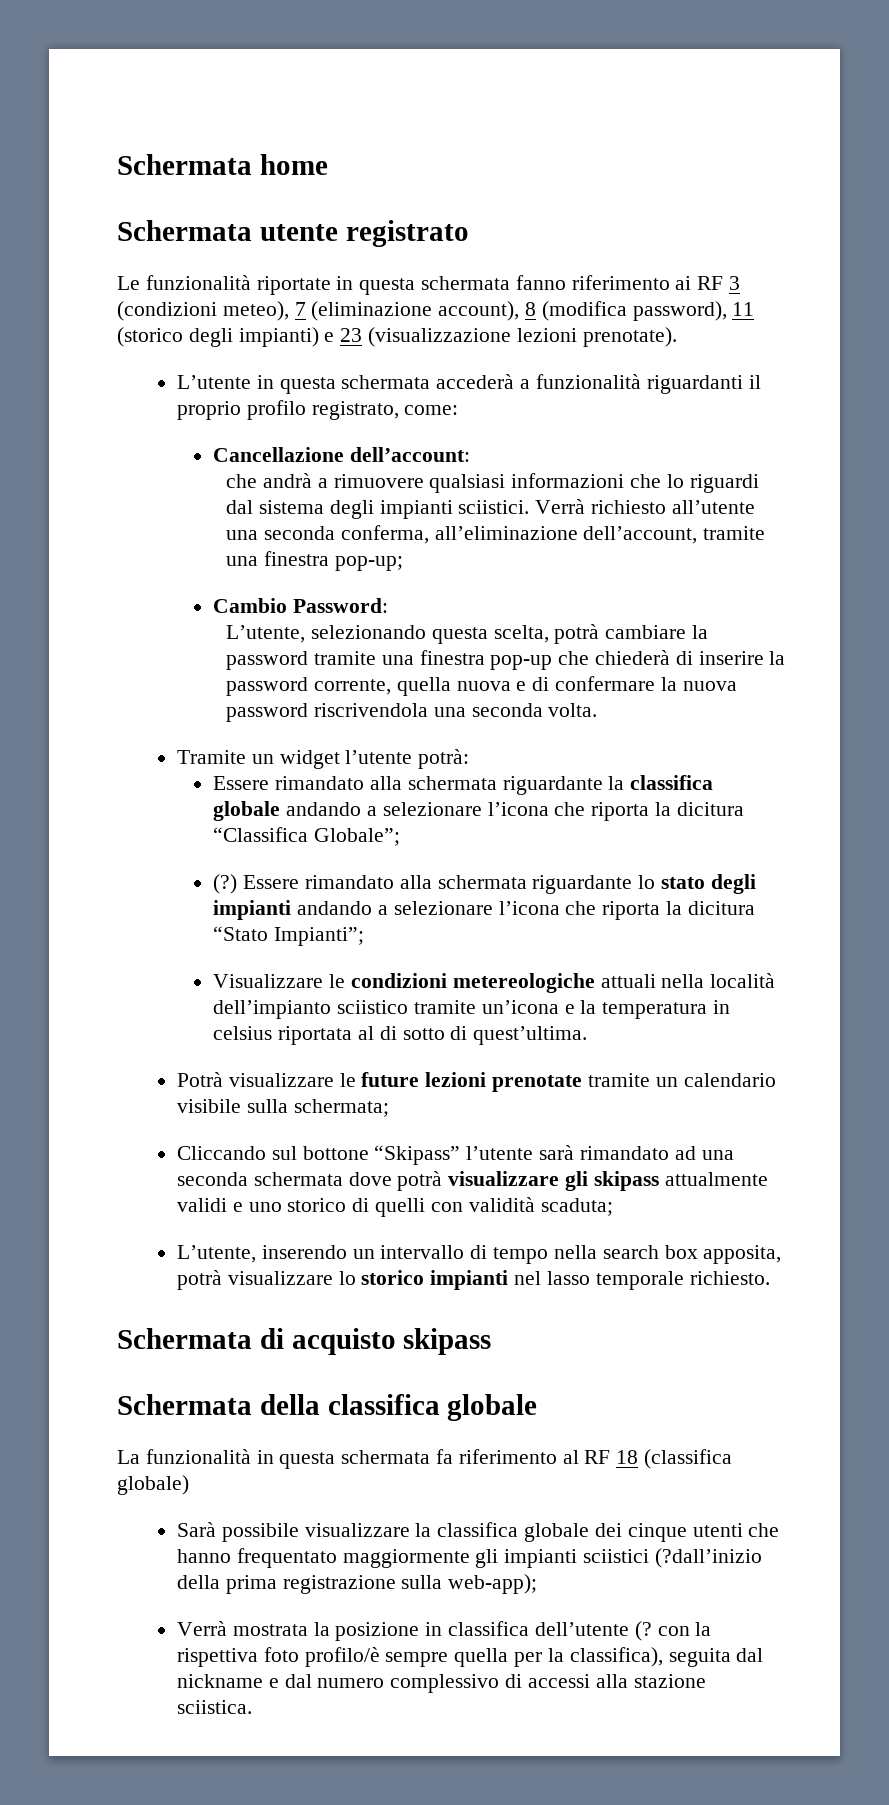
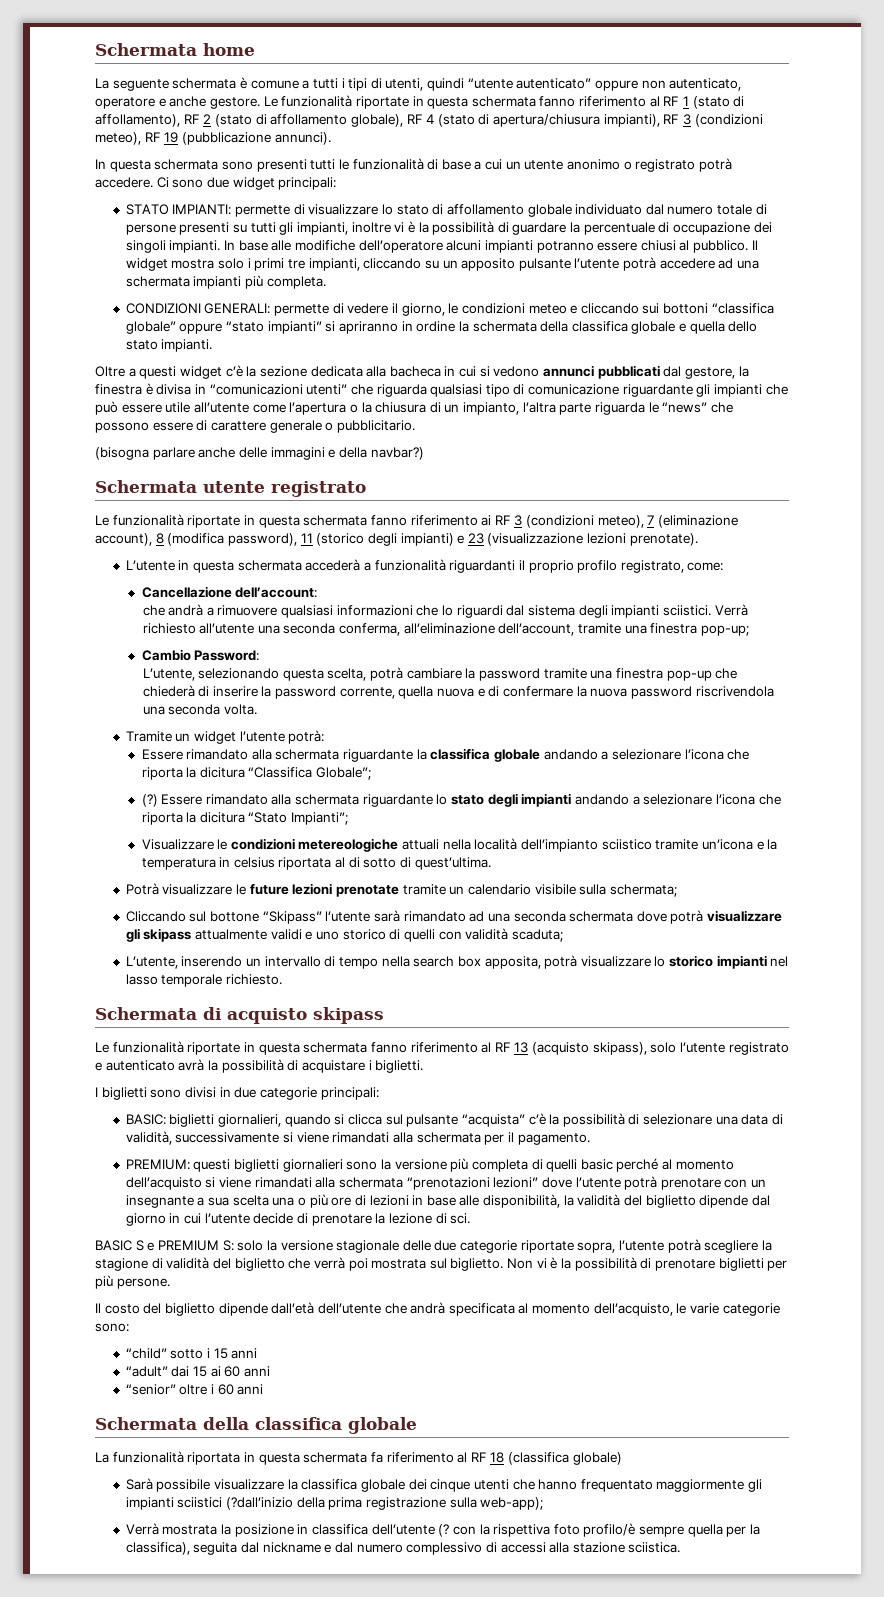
+ La seguente schermata è comune a tutti i tipi di utenti, quindi “utente autenticato” oppure non autenticato, operatore e anche gestore. Le funzionalità riportate in questa schermata fanno riferimento al RF 1 (stato di affollamento), RF 2 (stato di affollamento globale), RF 4 (stato di apertura/chiusura impianti), RF 3 (condizioni meteo), RF 19 (pubblicazione annunci).
+ In questa schermata sono presenti tutti le funzionalità di base a cui un utente anonimo o registrato potrà accedere. Ci sono due widget principali:
+ STATO IMPIANTI: permette di visualizzare lo stato di affollamento globale individuato dal numero totale di persone presenti su tutti gli impianti, inoltre vi è la possibilità di guardare la percentuale di occupazione dei singoli impianti. In base alle modifiche dell’operatore alcuni impianti potranno essere chiusi al pubblico. Il widget mostra solo i primi tre impianti, cliccando su un apposito pulsante l’utente potrà accedere ad una schermata impianti più completa.
+ CONDIZIONI GENERALI: permette di vedere il giorno, le condizioni meteo e cliccando sui bottoni “classifica globale” oppure “stato impianti” si apriranno in ordine la schermata della classifica globale e quella dello stato impianti.
+ Oltre a questi widget c’è la sezione dedicata alla bacheca in cui si vedono annunci pubblicati dal gestore, la finestra è divisa in “comunicazioni utenti” che riguarda qualsiasi tipo di comunicazione riguardante gli impianti che può essere utile all’utente come l’apertura o la chiusura di un impianto, l’altra parte riguarda le “news” che possono essere di carattere generale o pubblicitario.
+ (bisogna parlare anche delle immagini e della navbar?)
+ Le funzionalità riportate in questa schermata fanno riferimento al RF 13 (acquisto skipass), solo l’utente registrato e autenticato avrà la possibilità di acquistare i biglietti.
+ I biglietti sono divisi in due categorie principali:
+ BASIC: biglietti giornalieri, quando si clicca sul pulsante “acquista” c’è la possibilità di selezionare una data di validità, successivamente si viene rimandati alla schermata per il pagamento.
+ PREMIUM: questi biglietti giornalieri sono la versione più completa di quelli basic perché al momento dell’acquisto si viene rimandati alla schermata “prenotazioni lezioni” dove l’utente potrà prenotare con un insegnante a sua scelta una o più ore di lezioni in base alle disponibilità, la validità del biglietto dipende dal giorno in cui l’utente decide di prenotare la lezione di sci.
+ BASIC S e PREMIUM S: solo la versione stagionale delle due categorie riportate sopra, l’utente potrà scegliere la stagione di validità del biglietto che verrà poi mostrata sul biglietto. Non vi è la possibilità di prenotare biglietti per più persone.
+ Il costo del biglietto dipende dall’età dell’utente che andrà specificata al momento dell’acquisto, le varie categorie sono:
+ “child” sotto i 15 anni
+ “adult” dai 15 ai 60 anni
+ “senior” oltre i 60 anni
- La funzionalità in questa schermata fa riferimento al RF 18 (classifica globale)
+ La funzionalità riportata in questa schermata fa riferimento al RF 18 (classifica globale)

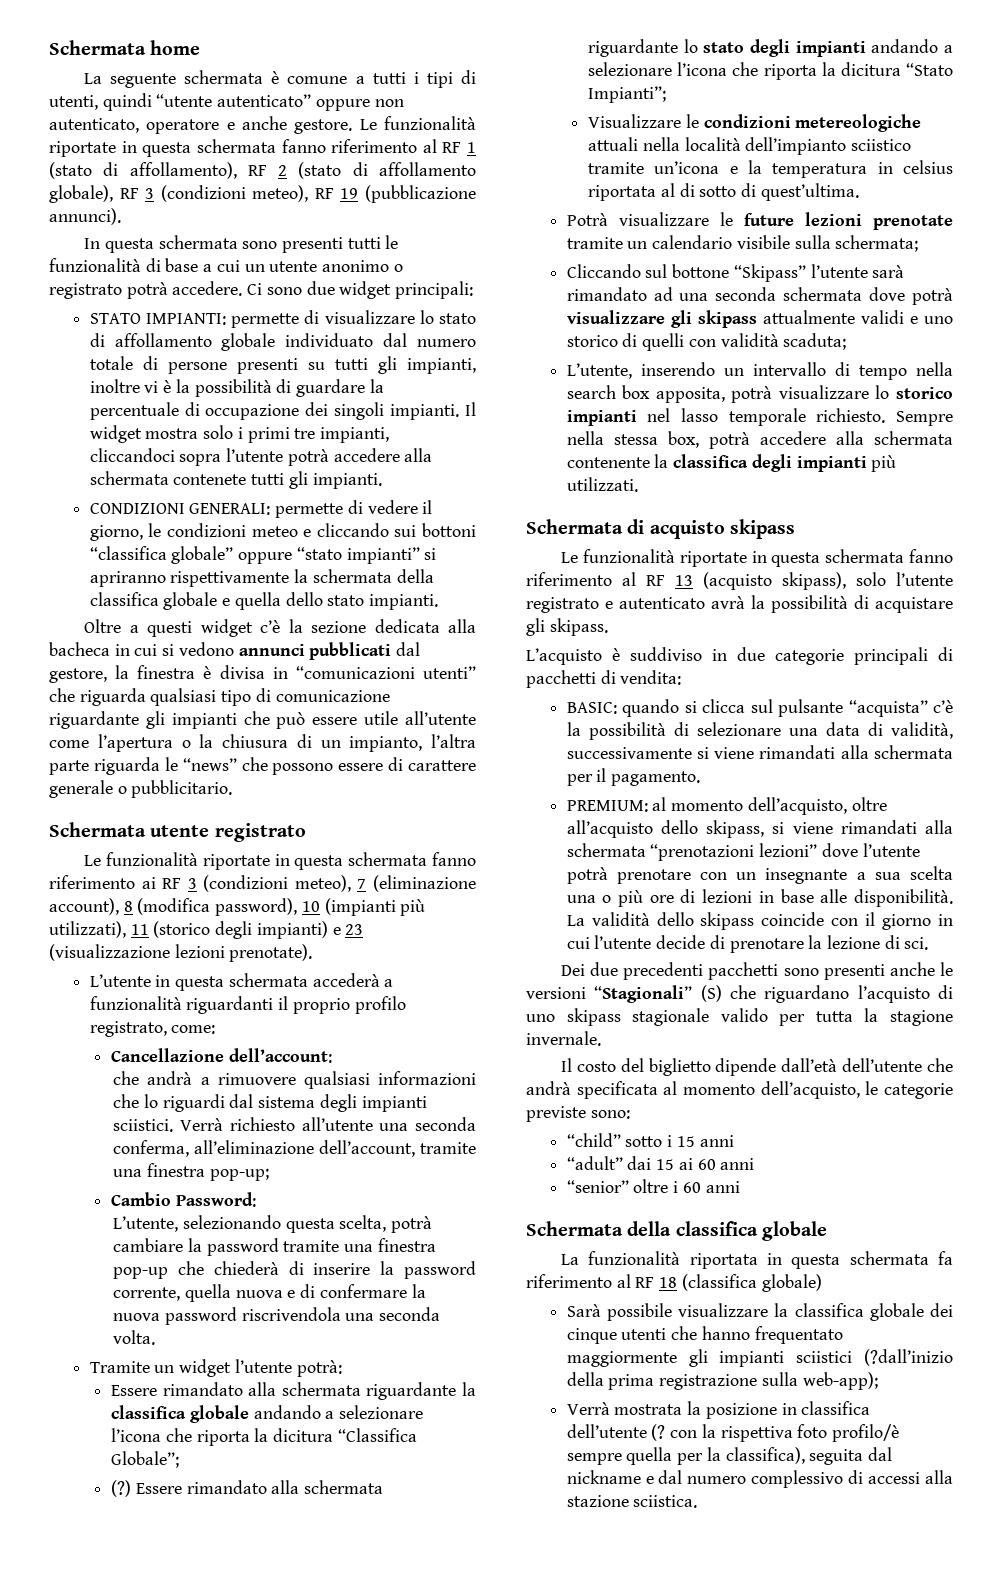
- Le funzionalità riportate in questa schermata fanno riferimento al RF 1 (stato di affollamento), RF 2 (stato di affollamento globale), RF 4 (stato di apertura/chiusura impianti), RF 3 (condizioni meteo), RF 19 (pubblicazione annunci).
+ Le funzionalità riportate in questa schermata fanno riferimento al RF 1 (stato di affollamento), RF 2 (stato di affollamento globale), RF 3 (condizioni meteo), RF 19 (pubblicazione annunci).
- In base alle modifiche dell’operatore alcuni impianti potranno essere chiusi al pubblico.
- Il widget mostra solo i primi tre impianti, cliccando su un apposito pulsante l’utente potrà accedere ad una schermata impianti più completa.
+ Il widget mostra solo i primi tre impianti, cliccandoci sopra l’utente potrà accedere alla schermata contenete tutti gli impianti.
- CONDIZIONI GENERALI: permette di vedere il giorno, le condizioni meteo e cliccando sui bottoni “classifica globale” oppure “stato impianti” si apriranno in ordine la schermata della classifica globale e quella dello stato impianti.
+ CONDIZIONI GENERALI: permette di vedere il giorno, le condizioni meteo e cliccando sui bottoni “classifica globale” oppure “stato impianti” si apriranno rispettivamente la schermata della classifica globale e quella dello stato impianti.
- (bisogna parlare anche delle immagini e della navbar?)
- Le funzionalità riportate in questa schermata fanno riferimento ai RF 3 (condizioni meteo), 7 (eliminazione account), 8 (modifica password), 11 (storico degli impianti) e 23 (visualizzazione lezioni prenotate).
+ Le funzionalità riportate in questa schermata fanno riferimento ai RF 3 (condizioni meteo), 7 (eliminazione account), 8 (modifica password), 10 (impianti più utilizzati), 11 (storico degli impianti) e 23 (visualizzazione lezioni prenotate).
+ Sempre nella stessa box, potrà accedere alla schermata contenente la classifica degli impianti più utilizzati.
- Le funzionalità riportate in questa schermata fanno riferimento al RF 13 (acquisto skipass), solo l’utente registrato e autenticato avrà la possibilità di acquistare i biglietti.
- I biglietti sono divisi in due categorie principali:
+ Le funzionalità riportate in questa schermata fanno riferimento al RF 13 (acquisto skipass), solo l’utente registrato e autenticato avrà la possibilità di acquistare gli skipass.
+ L’acquisto è suddiviso in due categorie principali di pacchetti di vendita:
- BASIC: biglietti giornalieri, quando si clicca sul pulsante “acquista” c’è la possibilità di selezionare una data di validità, successivamente si viene rimandati alla schermata per il pagamento.
+ BASIC: quando si clicca sul pulsante “acquista” c’è la possibilità di selezionare una data di validità, successivamente si viene rimandati alla schermata per il pagamento.
- PREMIUM: questi biglietti giornalieri sono la versione più completa di quelli basic perché al momento dell’acquisto si viene rimandati alla schermata “prenotazioni lezioni” dove l’utente potrà prenotare con un insegnante a sua scelta una o più ore di lezioni in base alle disponibilità, la validità del biglietto dipende dal giorno in cui l’utente decide di prenotare la lezione di sci.
+ PREMIUM: al momento dell’acquisto, oltre all’acquisto dello skipass, si viene rimandati alla schermata “prenotazioni lezioni” dove l’utente potrà prenotare con un insegnante a sua scelta una o più ore di lezioni in base alle disponibilità. La validità dello skipass coincide con il giorno in cui l’utente decide di prenotare la lezione di sci.
- BASIC S e PREMIUM S: solo la versione stagionale delle due categorie riportate sopra, l’utente potrà scegliere la stagione di validità del biglietto che verrà poi mostrata sul biglietto. Non vi è la possibilità di prenotare biglietti per più persone.
+ Dei due precedenti pacchetti sono presenti anche le versioni “Stagionali” (S) che riguardano l’acquisto di uno skipass stagionale valido per tutta la stagione invernale.
- Il costo del biglietto dipende dall’età dell’utente che andrà specificata al momento dell’acquisto, le varie categorie sono:
+ Il costo del biglietto dipende dall’età dell’utente che andrà specificata al momento dell’acquisto, le categorie previste sono:

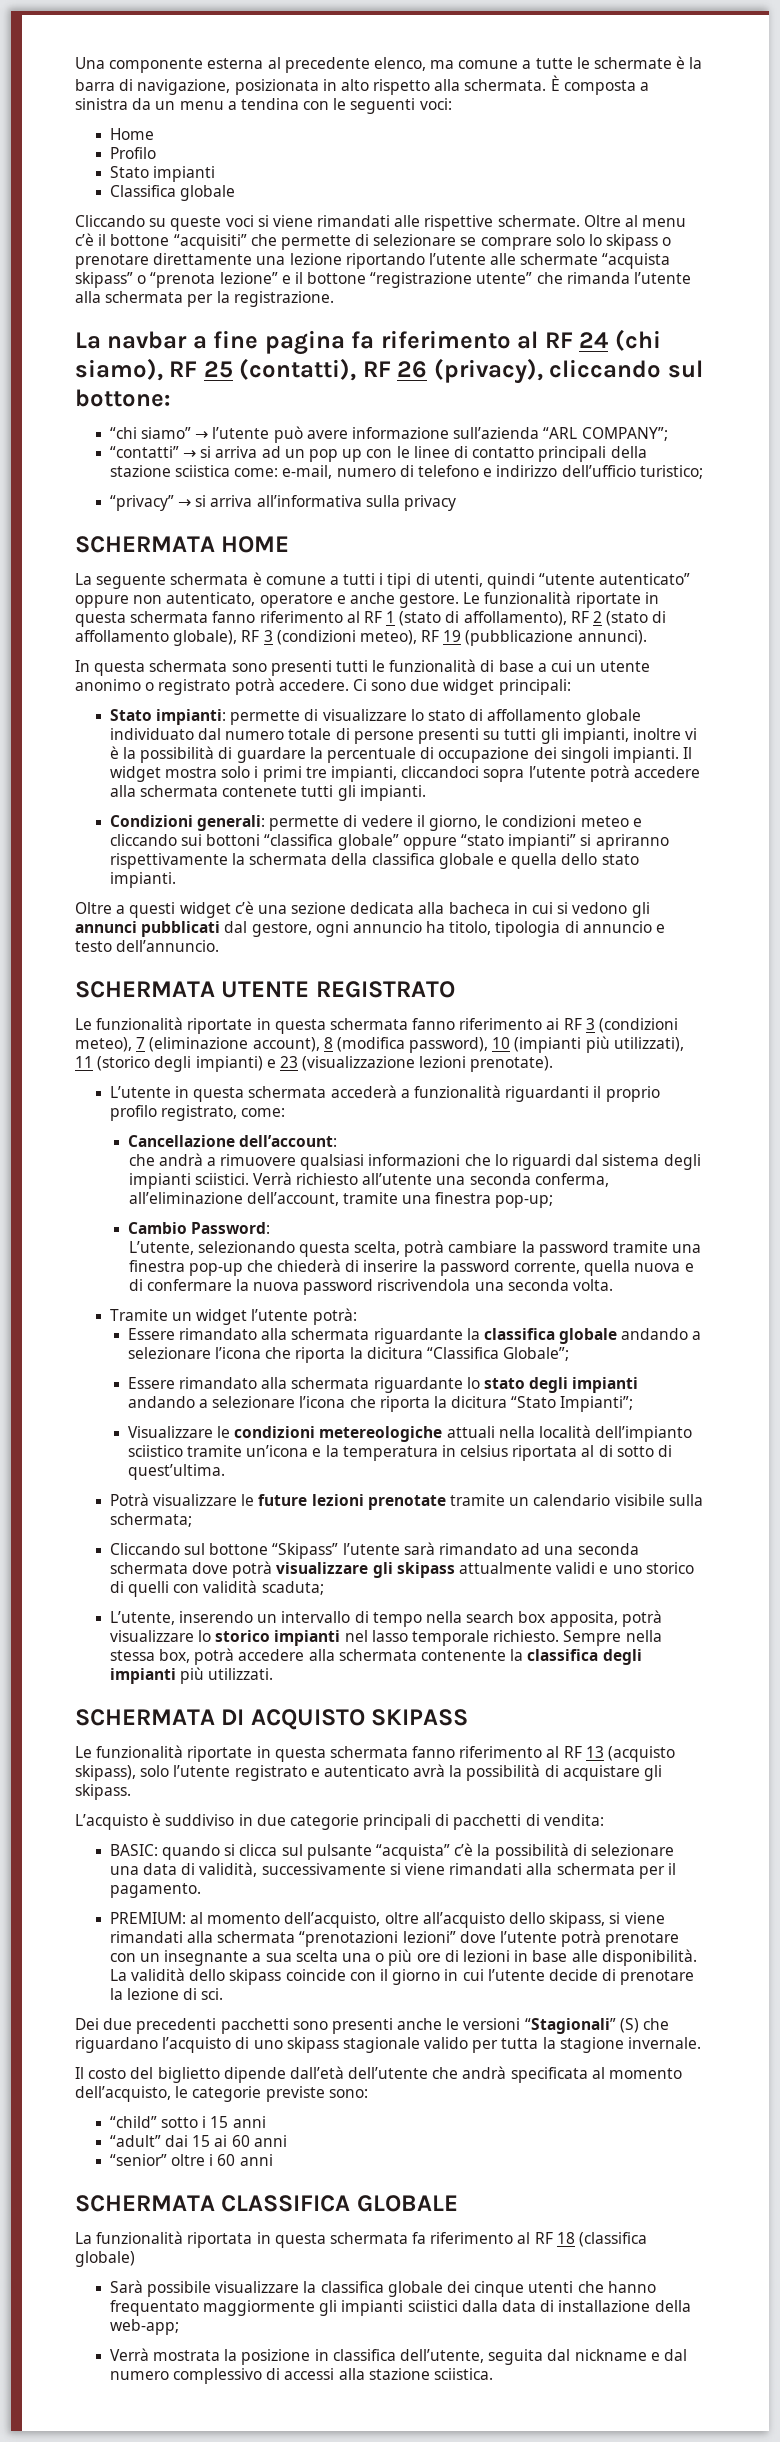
- Schermata home
+ Una componente esterna al precedente elenco, ma comune a tutte le schermate è la barra di navigazione, posizionata in alto rispetto alla schermata. È composta a sinistra da un menu a tendina con le seguenti voci:
+ Home
+ Profilo
+ Stato impianti
+ Classifica globale
+ Cliccando su queste voci si viene rimandati alle rispettive schermate. Oltre al menu c’è il bottone “acquisiti” che permette di selezionare se comprare solo lo skipass o prenotare direttamente una lezione riportando l’utente alle schermate “acquista skipass” o “prenota lezione” e il bottone “registrazione utente” che rimanda l’utente alla schermata per la registrazione.
+ La navbar a fine pagina fa riferimento al RF 24 (chi siamo), RF 25 (contatti), RF 26 (privacy), cliccando sul bottone:
+ “chi siamo” → l’utente può avere informazione sull’azienda “ARL COMPANY”;
+ “contatti” → si arriva ad un pop up con le linee di contatto principali della stazione sciistica come: e-mail, numero di telefono e indirizzo dell’ufficio turistico;
+ “privacy” → si arriva all’informativa sulla privacy
+ SCHERMATA HOME
- STATO IMPIANTI: permette di visualizzare lo stato di affollamento globale individuato dal numero totale di persone presenti su tutti gli impianti, inoltre vi è la possibilità di guardare la percentuale di occupazione dei singoli impianti.
+ Stato impianti: permette di visualizzare lo stato di affollamento globale individuato dal numero totale di persone presenti su tutti gli impianti, inoltre vi è la possibilità di guardare la percentuale di occupazione dei singoli impianti.
- CONDIZIONI GENERALI: permette di vedere il giorno, le condizioni meteo e cliccando sui bottoni “classifica globale” oppure “stato impianti” si apriranno rispettivamente la schermata della classifica globale e quella dello stato impianti.
+ Condizioni generali: permette di vedere il giorno, le condizioni meteo e cliccando sui bottoni “classifica globale” oppure “stato impianti” si apriranno rispettivamente la schermata della classifica globale e quella dello stato impianti.
- Oltre a questi widget c’è la sezione dedicata alla bacheca in cui si vedono annunci pubblicati dal gestore, la finestra è divisa in “comunicazioni utenti” che riguarda qualsiasi tipo di comunicazione riguardante gli impianti che può essere utile all’utente come l’apertura o la chiusura di un impianto, l’altra parte riguarda le “news” che possono essere di carattere generale o pubblicitario.
- Schermata utente registrato
+ Oltre a questi widget c’è una sezione dedicata alla bacheca in cui si vedono gli annunci pubblicati dal gestore, ogni annuncio ha titolo, tipologia di annuncio e testo dell’annuncio.
+ SCHERMATA UTENTE REGISTRATO
- (?)
- Schermata di acquisto skipass
+ SCHERMATA DI ACQUISTO SKIPASS
- Schermata della classifica globale
+ SCHERMATA CLASSIFICA GLOBALE
- Sarà possibile visualizzare la classifica globale dei cinque utenti che hanno frequentato maggiormente gli impianti sciistici (?dall’inizio della prima registrazione sulla web-app);
+ Sarà possibile visualizzare la classifica globale dei cinque utenti che hanno frequentato maggiormente gli impianti sciistici dalla data di installazione della web-app;
- Verrà mostrata la posizione in classifica dell’utente (? con la rispettiva foto profilo/è sempre quella per la classifica), seguita dal nickname e dal numero complessivo di accessi alla stazione sciistica.
+ Verrà mostrata la posizione in classifica dell’utente, seguita dal nickname e dal numero complessivo di accessi alla stazione sciistica.

